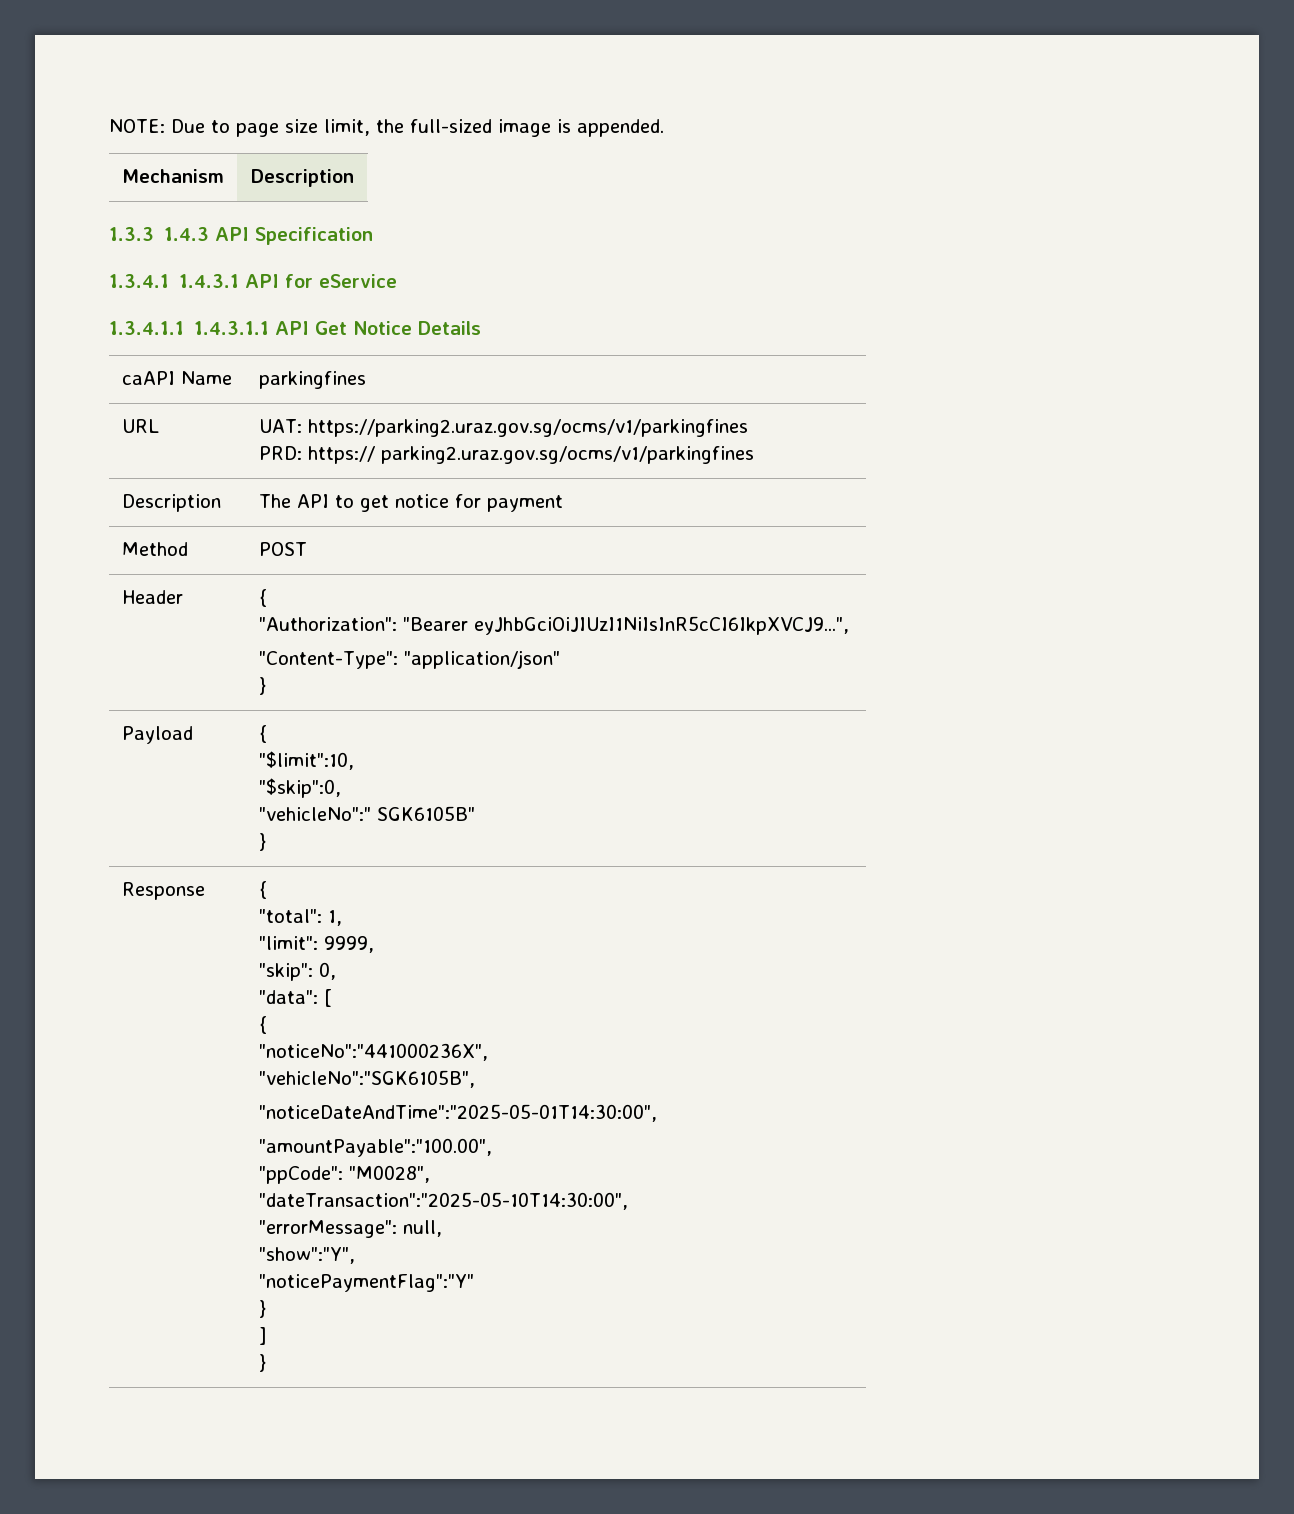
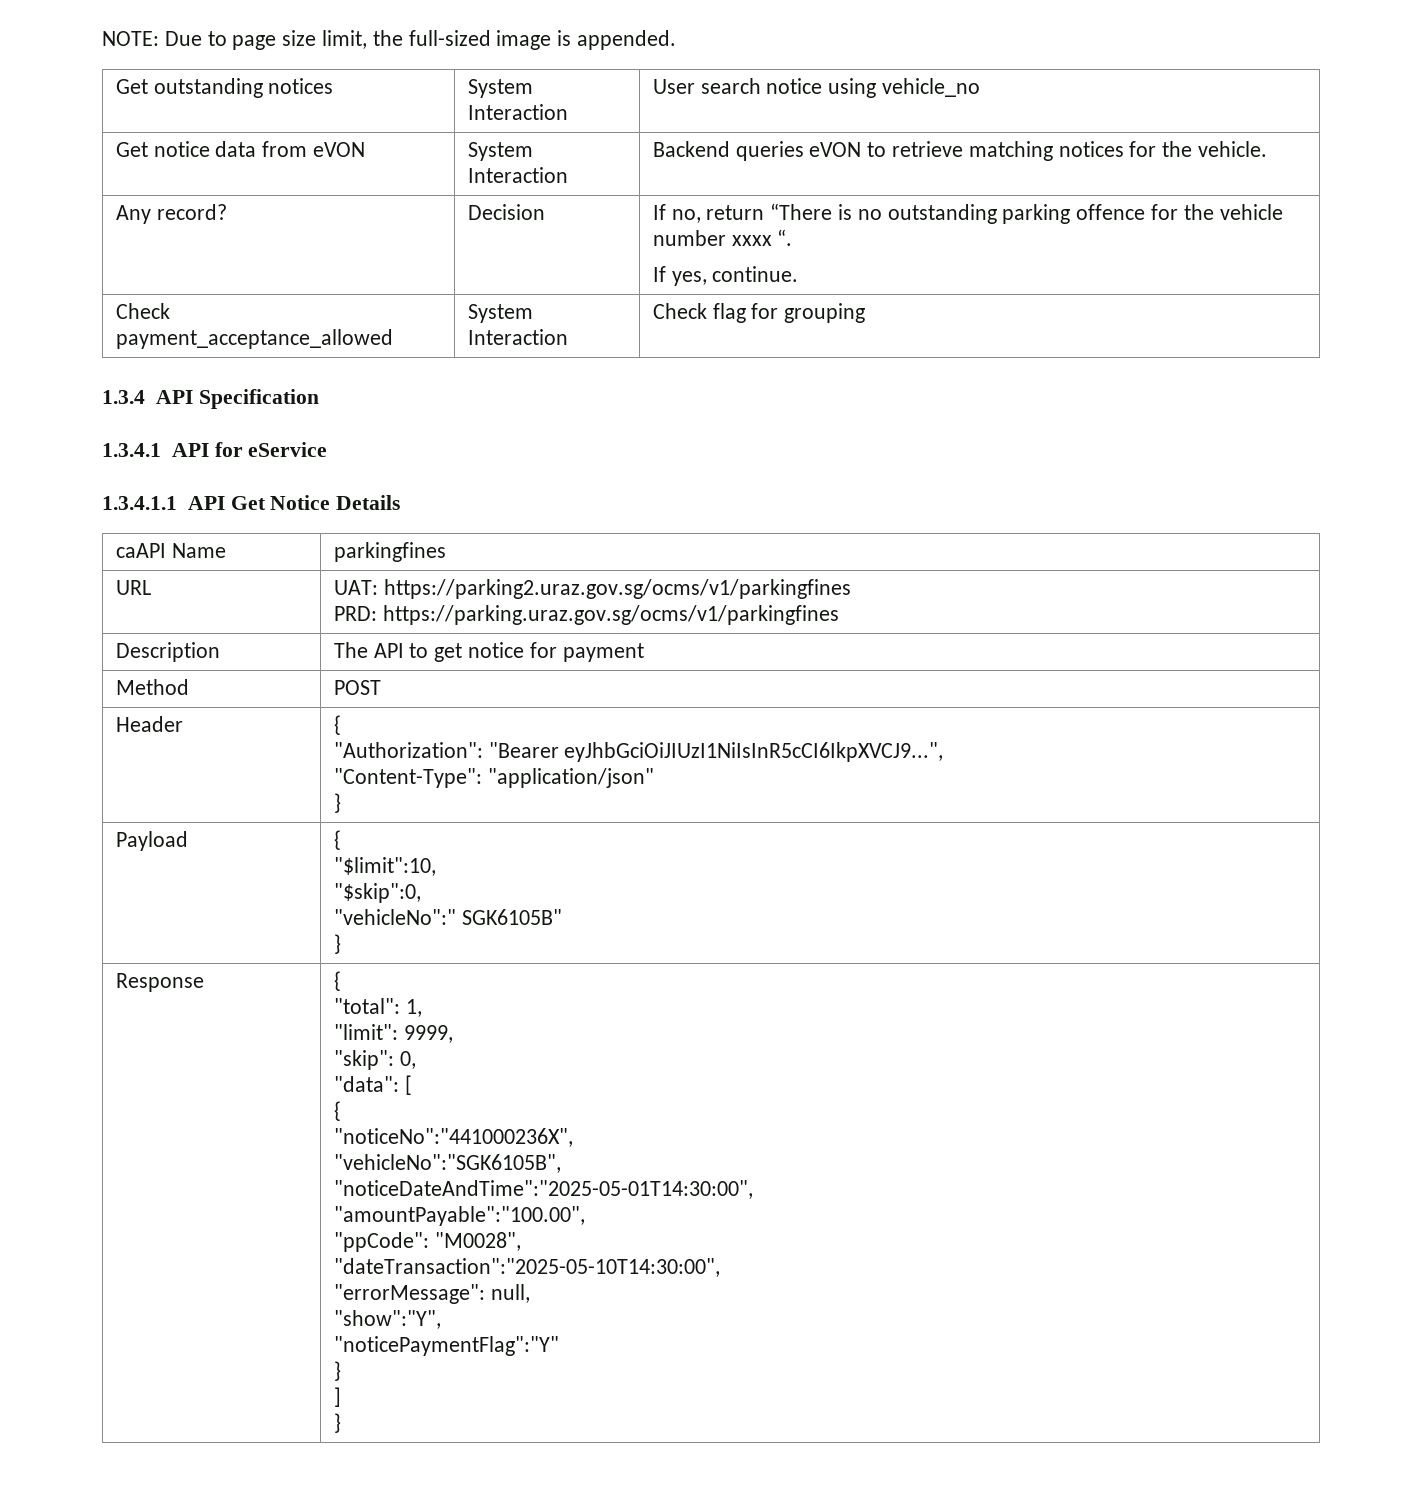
- Mechanism | Description
- 1.3.3 1.4.3 API Specification
+ Get outstanding notices | System Interaction | User search notice using vehicle_no
+ Get notice data from eVON | System Interaction | Backend queries eVON to retrieve matching notices for the vehicle.
+ Any record? | Decision | If no, return “There is no outstanding parking offence for the vehicle number xxxx “.
+ If yes, continue.
+ Check payment_acceptance_allowed | System Interaction | Check flag for grouping
+ 1.3.4 API Specification
- 1.3.4.1 1.4.3.1 API for eService
+ 1.3.4.1 API for eService
- 1.3.4.1.1 1.4.3.1.1 API Get Notice Details
+ 1.3.4.1.1 API Get Notice Details
  URL | UAT: https://parking2.uraz.gov.sg/ocms/v1/parkingfines
- PRD: https:// parking2.uraz.gov.sg/ocms/v1/parkingfines
+ PRD: https://parking.uraz.gov.sg/ocms/v1/parkingfines

